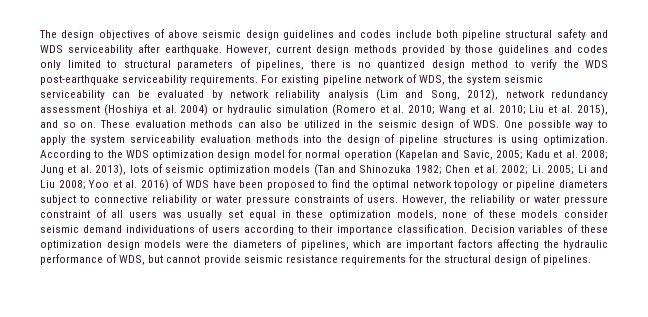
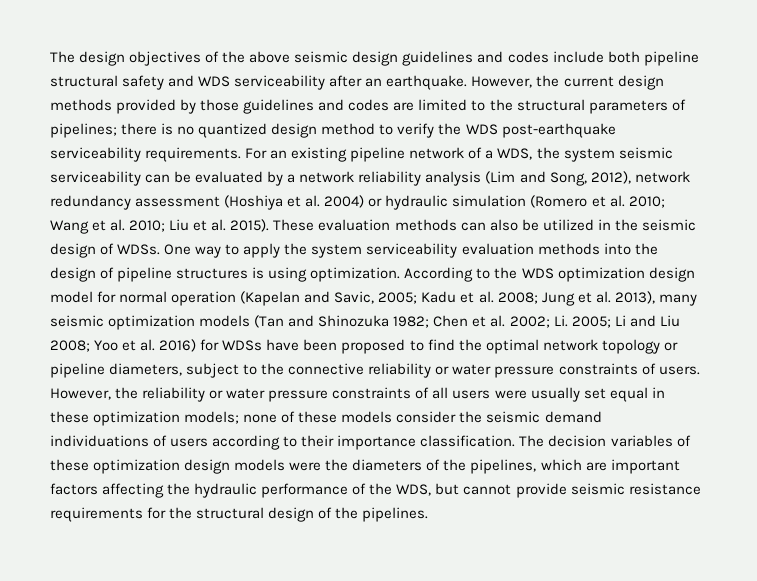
- The design objectives of above seismic design guidelines and codes include both pipeline structural safety and WDS serviceability after earthquake.
+ The design objectives of the above seismic design guidelines and codes include both pipeline structural safety and WDS serviceability after an earthquake.
- However, current design methods provided by those guidelines and codes only limited to structural parameters of pipelines, there is no quantized design method to verify the WDS post-earthquake serviceability requirements.
+ However, the current design methods provided by those guidelines and codes are limited to the structural parameters of pipelines; there is no quantized design method to verify the WDS post-earthquake serviceability requirements.
- For existing pipeline network of WDS, the system seismic serviceability can be evaluated by network reliability analysis (Lim and Song, 2012), network redundancy assessment (Hoshiya et al. 2004) or hydraulic simulation (Romero et al. 2010; Wang et al. 2010; Liu et al. 2015), and so on.
+ For an existing pipeline network of a WDS, the system seismic serviceability can be evaluated by a network reliability analysis (Lim and Song, 2012), network redundancy assessment (Hoshiya et al. 2004) or hydraulic simulation (Romero et al. 2010; Wang et al. 2010; Liu et al. 2015).
- These evaluation methods can also be utilized in the seismic design of WDS. One possible way to apply the system serviceability evaluation methods into the design of pipeline structures is using optimization.
+ These evaluation methods can also be utilized in the seismic design of WDSs. One way to apply the system serviceability evaluation methods into the design of pipeline structures is using optimization.
- Jung et al. 2013), lots of seismic optimization models (Tan and Shinozuka 1982;
+ Jung et al. 2013), many seismic optimization models (Tan and Shinozuka 1982;
- Yoo et al. 2016) of WDS have been proposed to find the optimal network topology or pipeline diameters subject to connective reliability or water pressure constraints of users.
+ Yoo et al. 2016) for WDSs have been proposed to find the optimal network topology or pipeline diameters, subject to the connective reliability or water pressure constraints of users.
- However, the reliability or water pressure constraint of all users was usually set equal in these optimization models, none of these models consider seismic demand individuations of users according to their importance classification.
+ However, the reliability or water pressure constraints of all users were usually set equal in these optimization models; none of these models consider the seismic demand individuations of users according to their importance classification.
- Decision variables of these optimization design models were the diameters of pipelines, which are important factors affecting the hydraulic performance of WDS, but cannot provide seismic resistance requirements for the structural design of pipelines.
+ The decision variables of these optimization design models were the diameters of the pipelines, which are important factors affecting the hydraulic performance of the WDS, but cannot provide seismic resistance requirements for the structural design of the pipelines.

